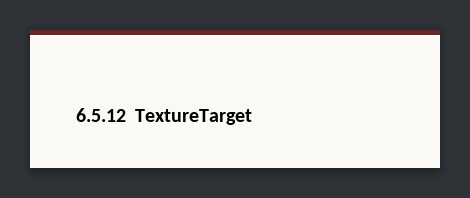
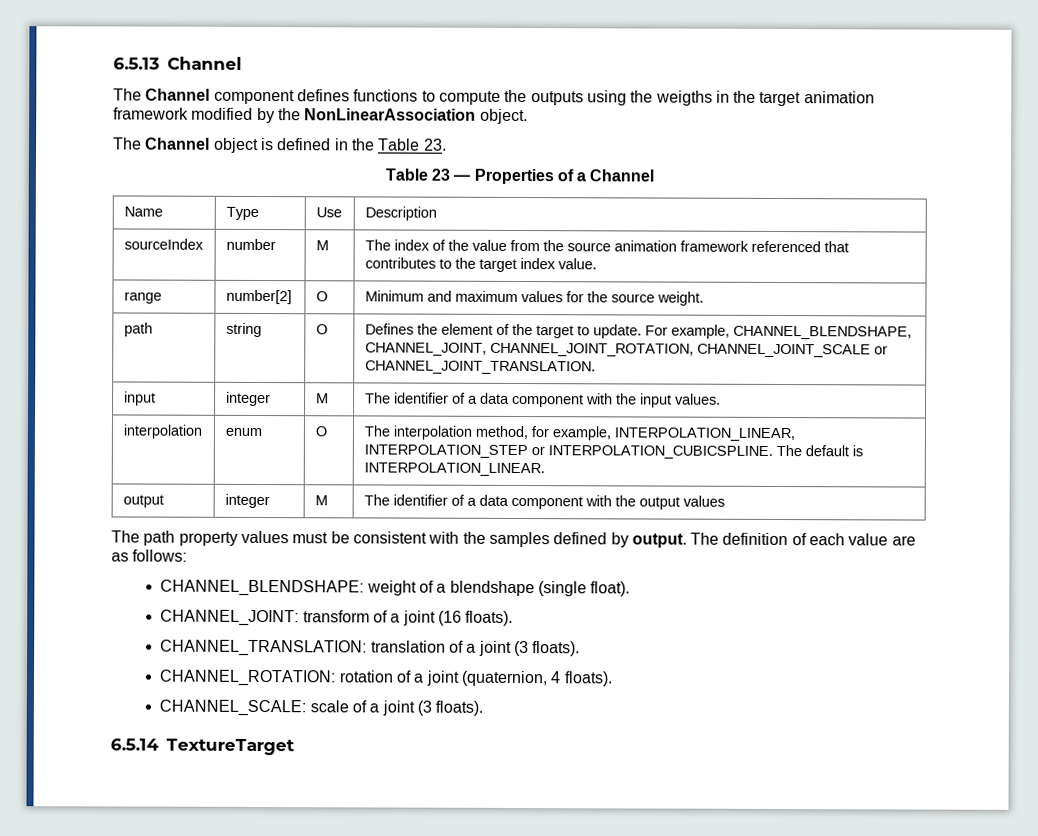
- 6.5.12 TextureTarget
+ 6.5.13 Channel
+ The Channel component defines functions to compute the outputs using the weigths in the target animation framework modified by the NonLinearAssociation object.
+ The Channel object is defined in the Table 23.
+ Table 23 — Properties of a Channel
+ Name | Type | Use | Description
+ sourceIndex | number | M | The index of the value from the source animation framework referenced that contributes to the target index value.
+ range | number[2] | O | Minimum and maximum values for the source weight.
+ path | string | O | Defines the element of the target to update. For example, CHANNEL_BLENDSHAPE, CHANNEL_JOINT, CHANNEL_JOINT_ROTATION, CHANNEL_JOINT_SCALE or CHANNEL_JOINT_TRANSLATION.
+ input | integer | M | The identifier of a data component with the input values.
+ interpolation | enum | O | The interpolation method, for example, INTERPOLATION_LINEAR, INTERPOLATION_STEP or INTERPOLATION_CUBICSPLINE. The default is INTERPOLATION_LINEAR.
+ output | integer | M | The identifier of a data component with the output values
+ The path property values must be consistent with the samples defined by output. The definition of each value are as follows:
+ CHANNEL_BLENDSHAPE: weight of a blendshape (single float).
+ CHANNEL_JOINT: transform of a joint (16 floats).
+ CHANNEL_TRANSLATION: translation of a joint (3 floats).
+ CHANNEL_ROTATION: rotation of a joint (quaternion, 4 floats).
+ CHANNEL_SCALE: scale of a joint (3 floats).
+ 6.5.14 TextureTarget

